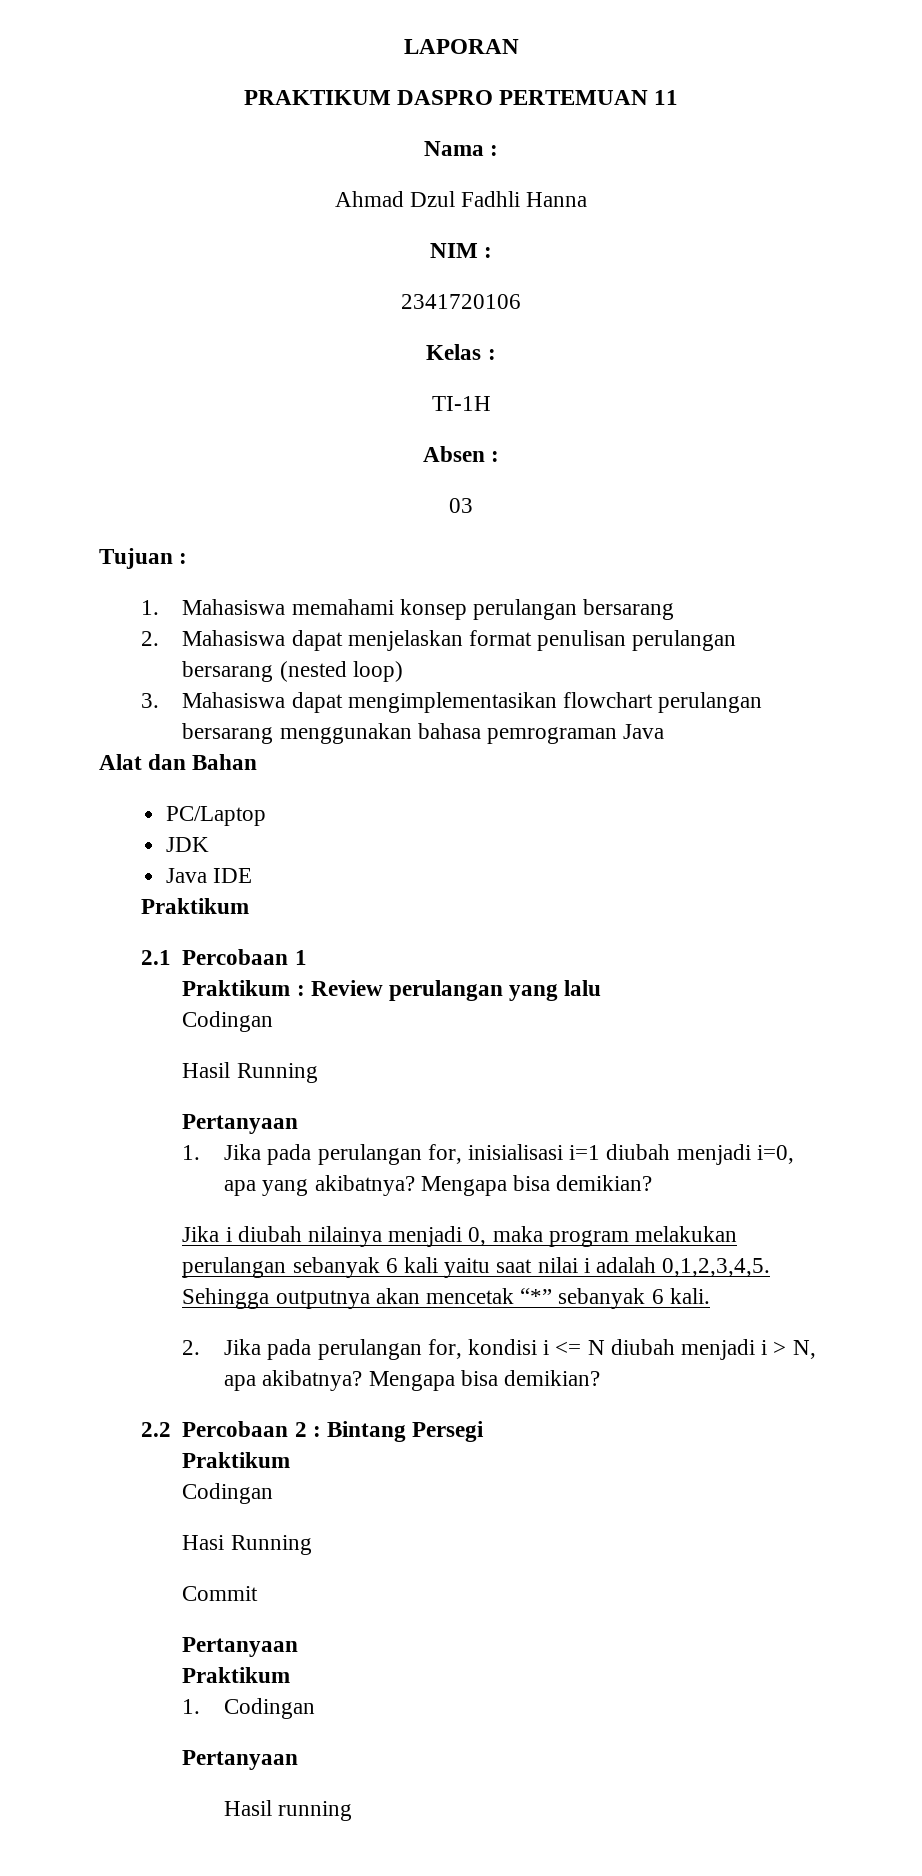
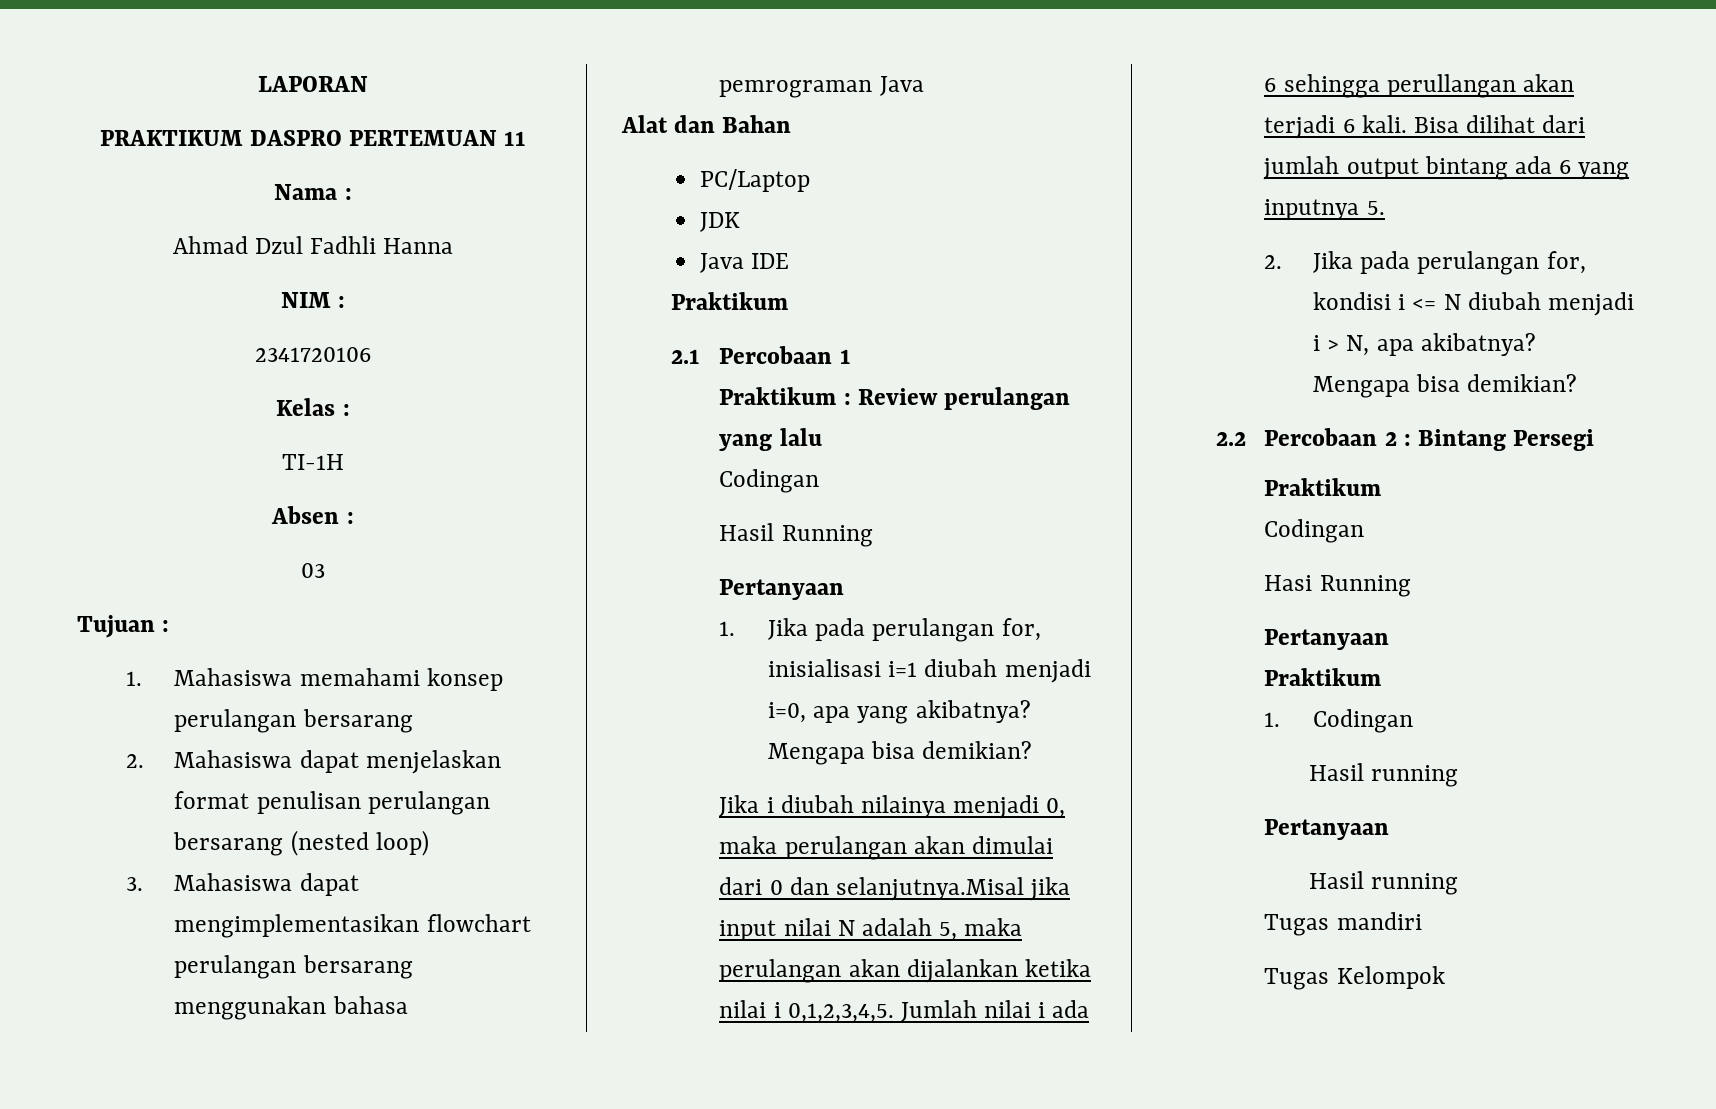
- Jika i diubah nilainya menjadi 0, maka program melakukan perulangan sebanyak 6 kali yaitu saat nilai i adalah 0,1,2,3,4,5. Sehingga outputnya akan mencetak “*” sebanyak 6 kali.
+ Jika i diubah nilainya menjadi 0, maka perulangan akan dimulai dari 0 dan selanjutnya.Misal jika input nilai N adalah 5, maka perulangan akan dijalankan ketika nilai i 0,1,2,3,4,5. Jumlah nilai i ada 6 sehingga perullangan akan terjadi 6 kali. Bisa dilihat dari jumlah output bintang ada 6 yang inputnya 5.
- Commit
  1. Codingan
+ Hasil running
+ Tugas mandiri
+ Tugas Kelompok

